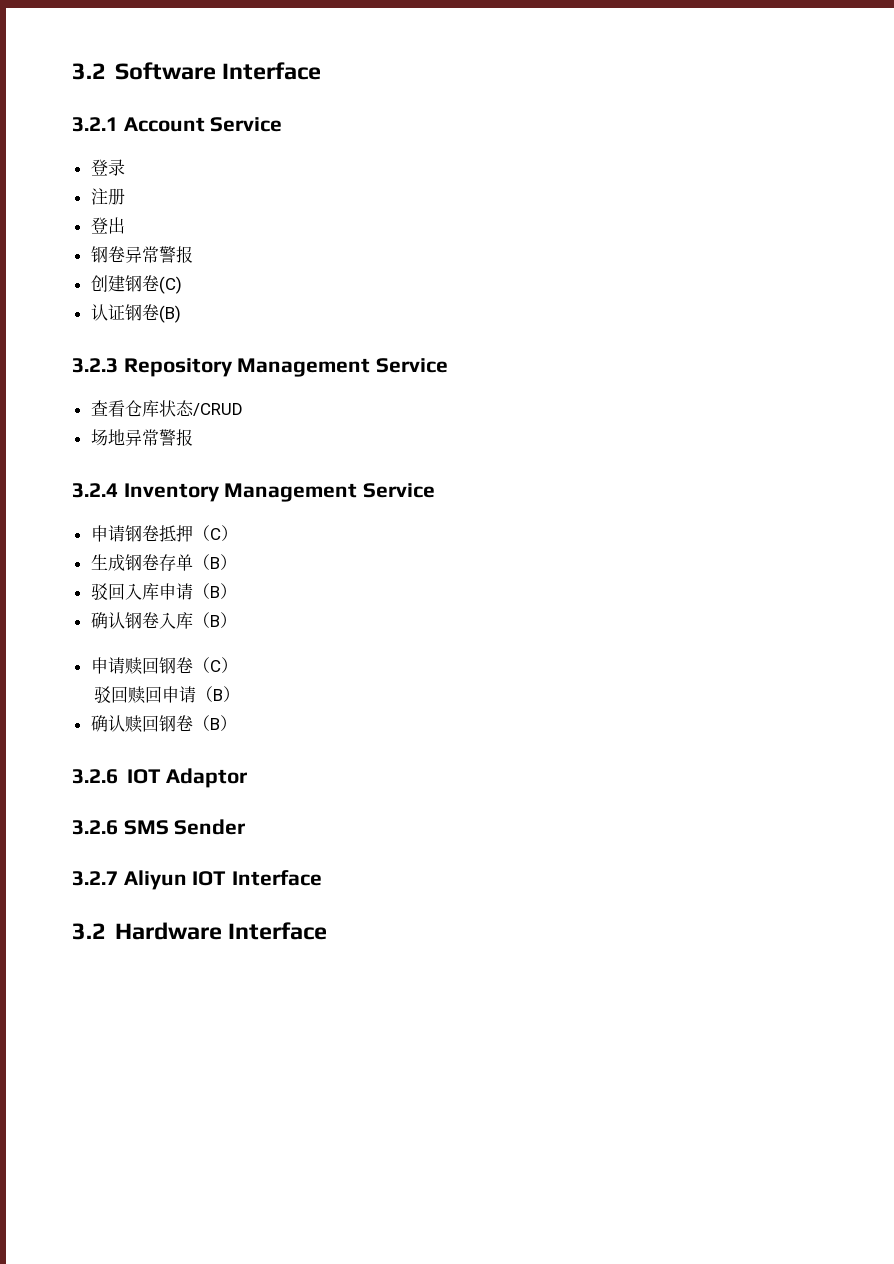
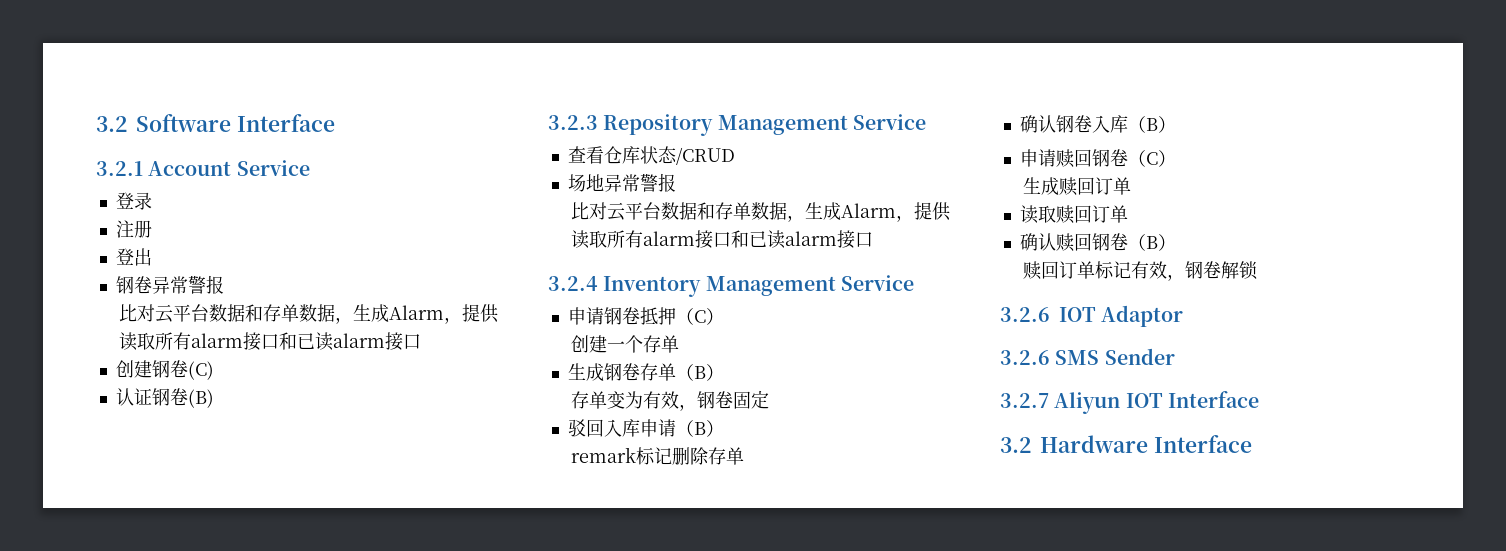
  钢卷异常警报
+ 比对云平台数据和存单数据，生成Alarm，提供读取所有alarm接口和已读alarm接口
  场地异常警报
+ 比对云平台数据和存单数据，生成Alarm，提供读取所有alarm接口和已读alarm接口
+ 创建一个存单
+ 存单变为有效，钢卷固定
+ remark标记删除存单
- 驳回赎回申请（B）
+ 生成赎回订单
+ 读取赎回订单
+ 赎回订单标记有效，钢卷解锁

